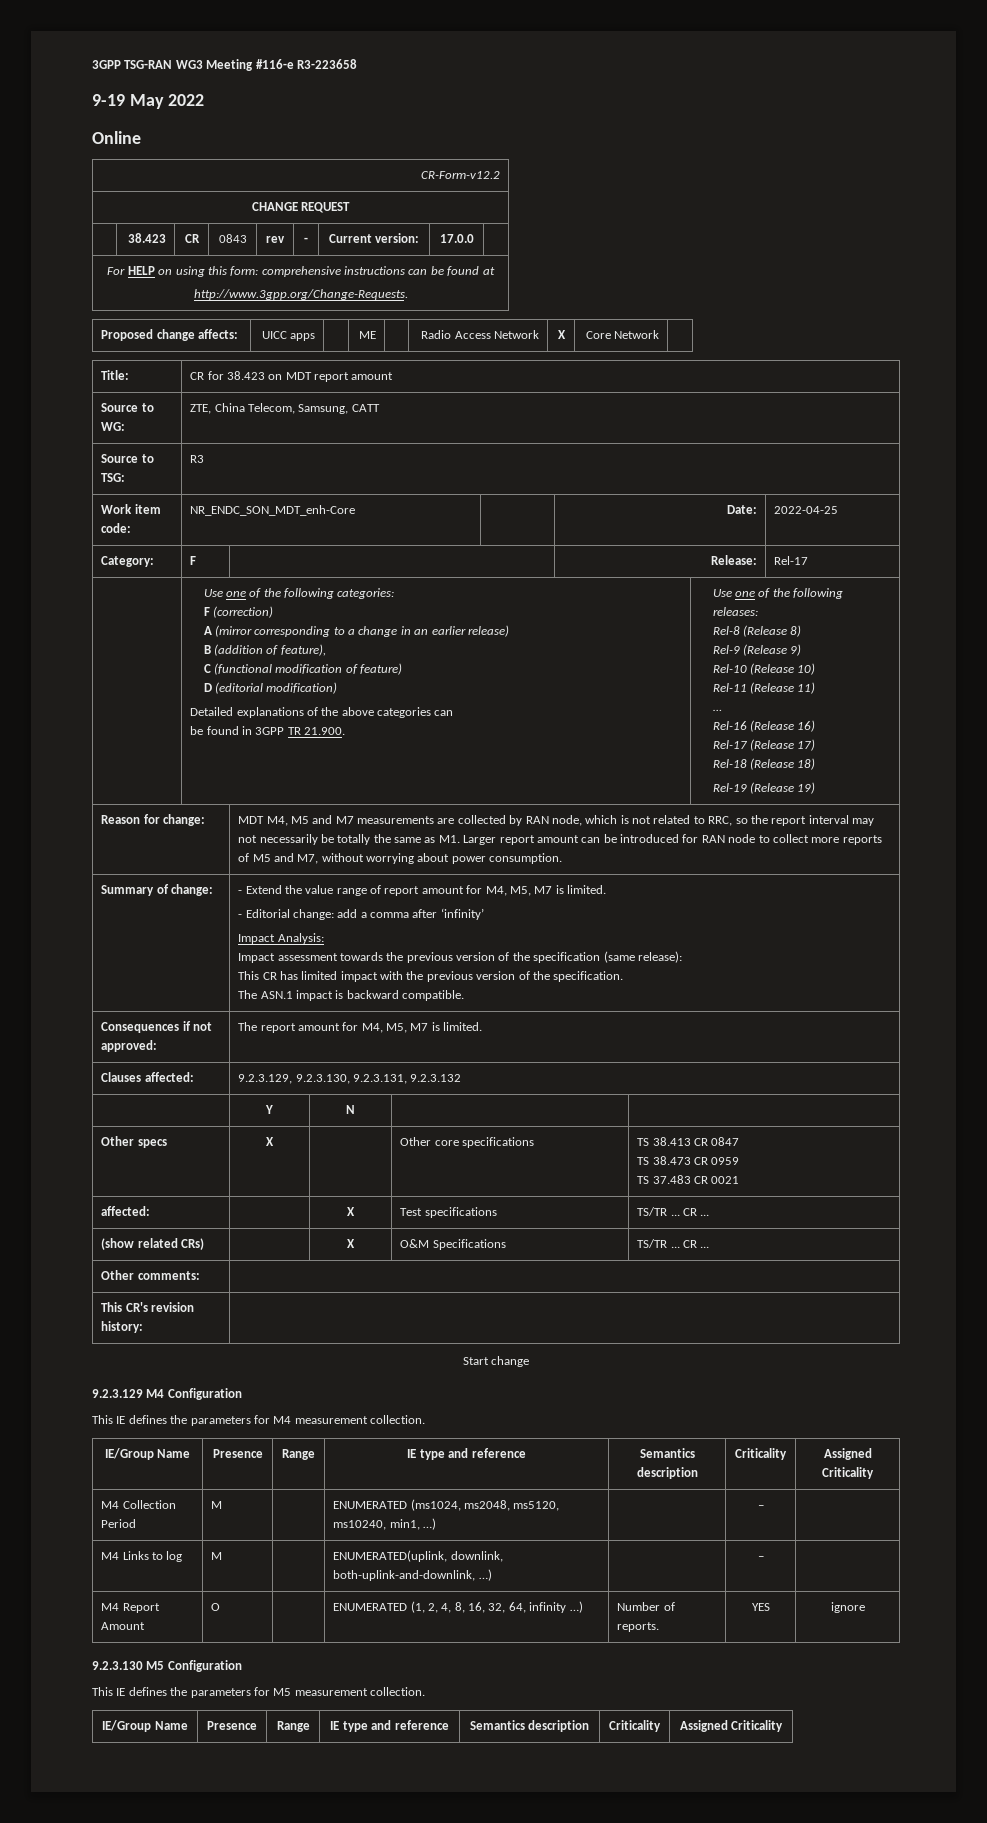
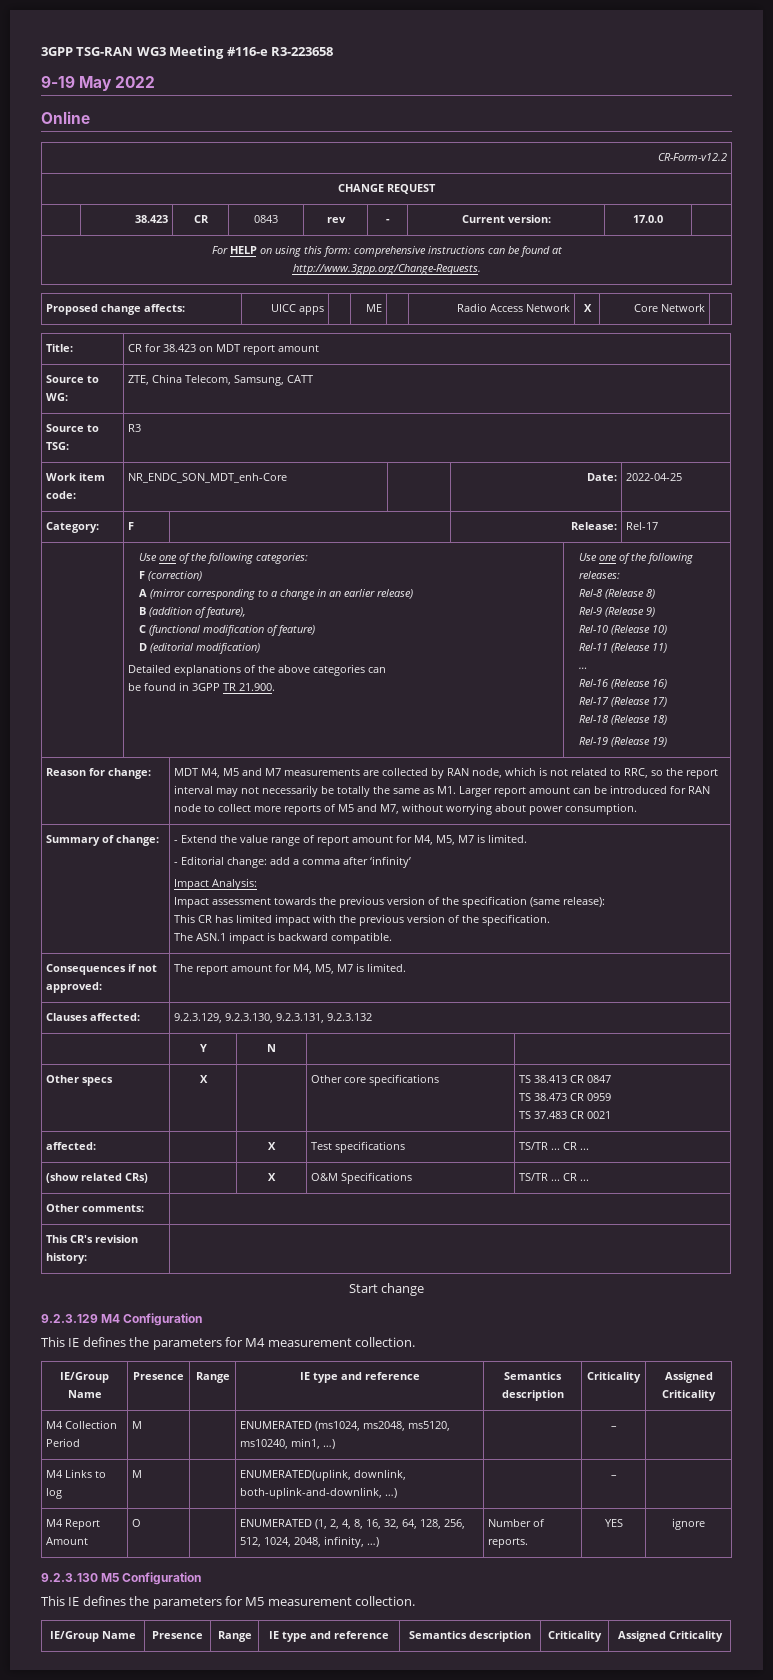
- M4 Report Amount | O | | ENUMERATED (1, 2, 4, 8, 16, 32, 64, infinity …) | Number of reports. | YES | ignore
+ M4 Report Amount | O | | ENUMERATED (1, 2, 4, 8, 16, 32, 64, 128, 256, 512, 1024, 2048, infinity, …) | Number of reports. | YES | ignore

